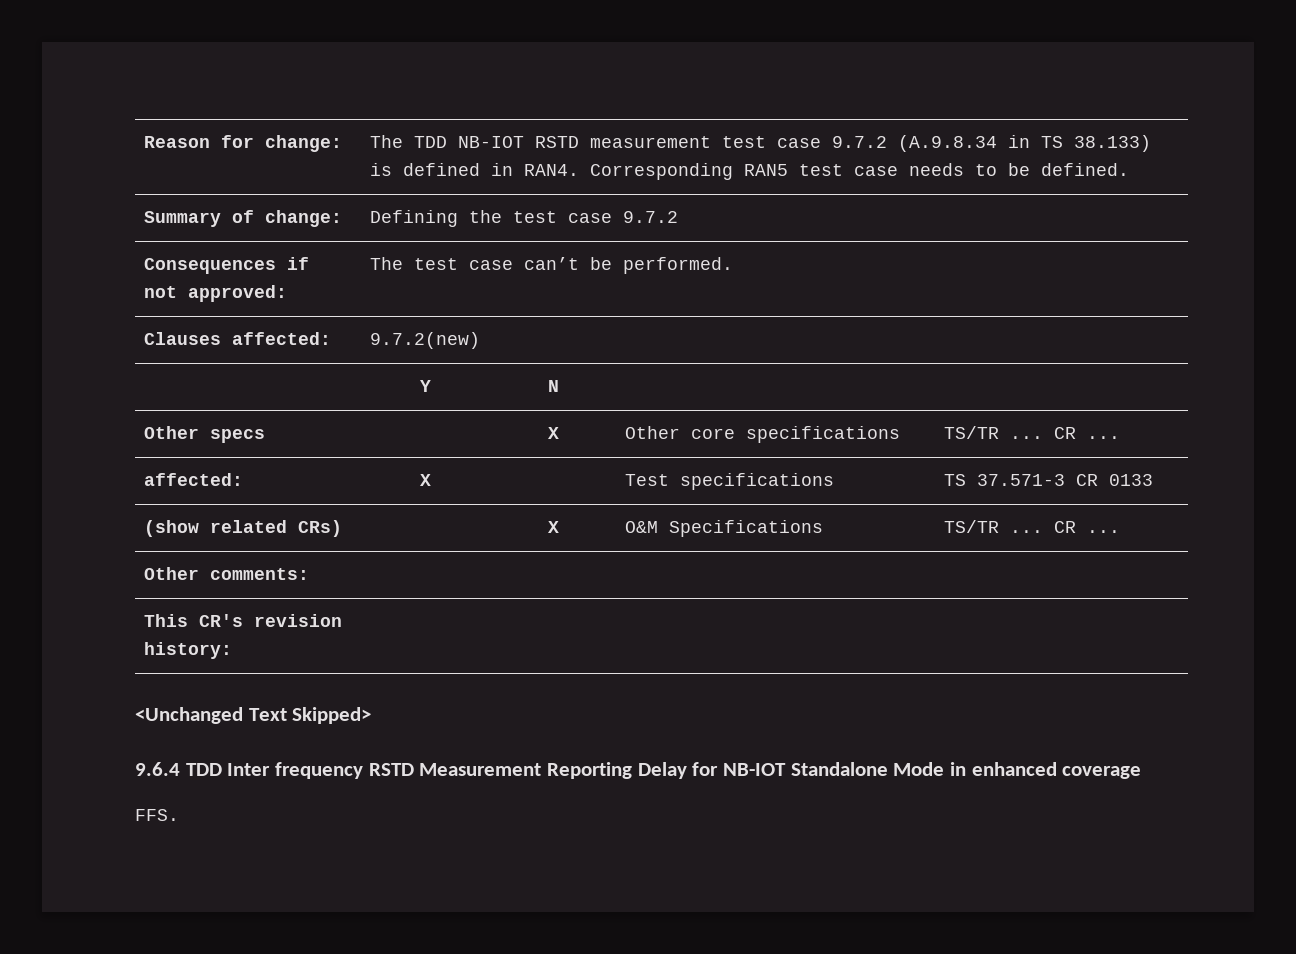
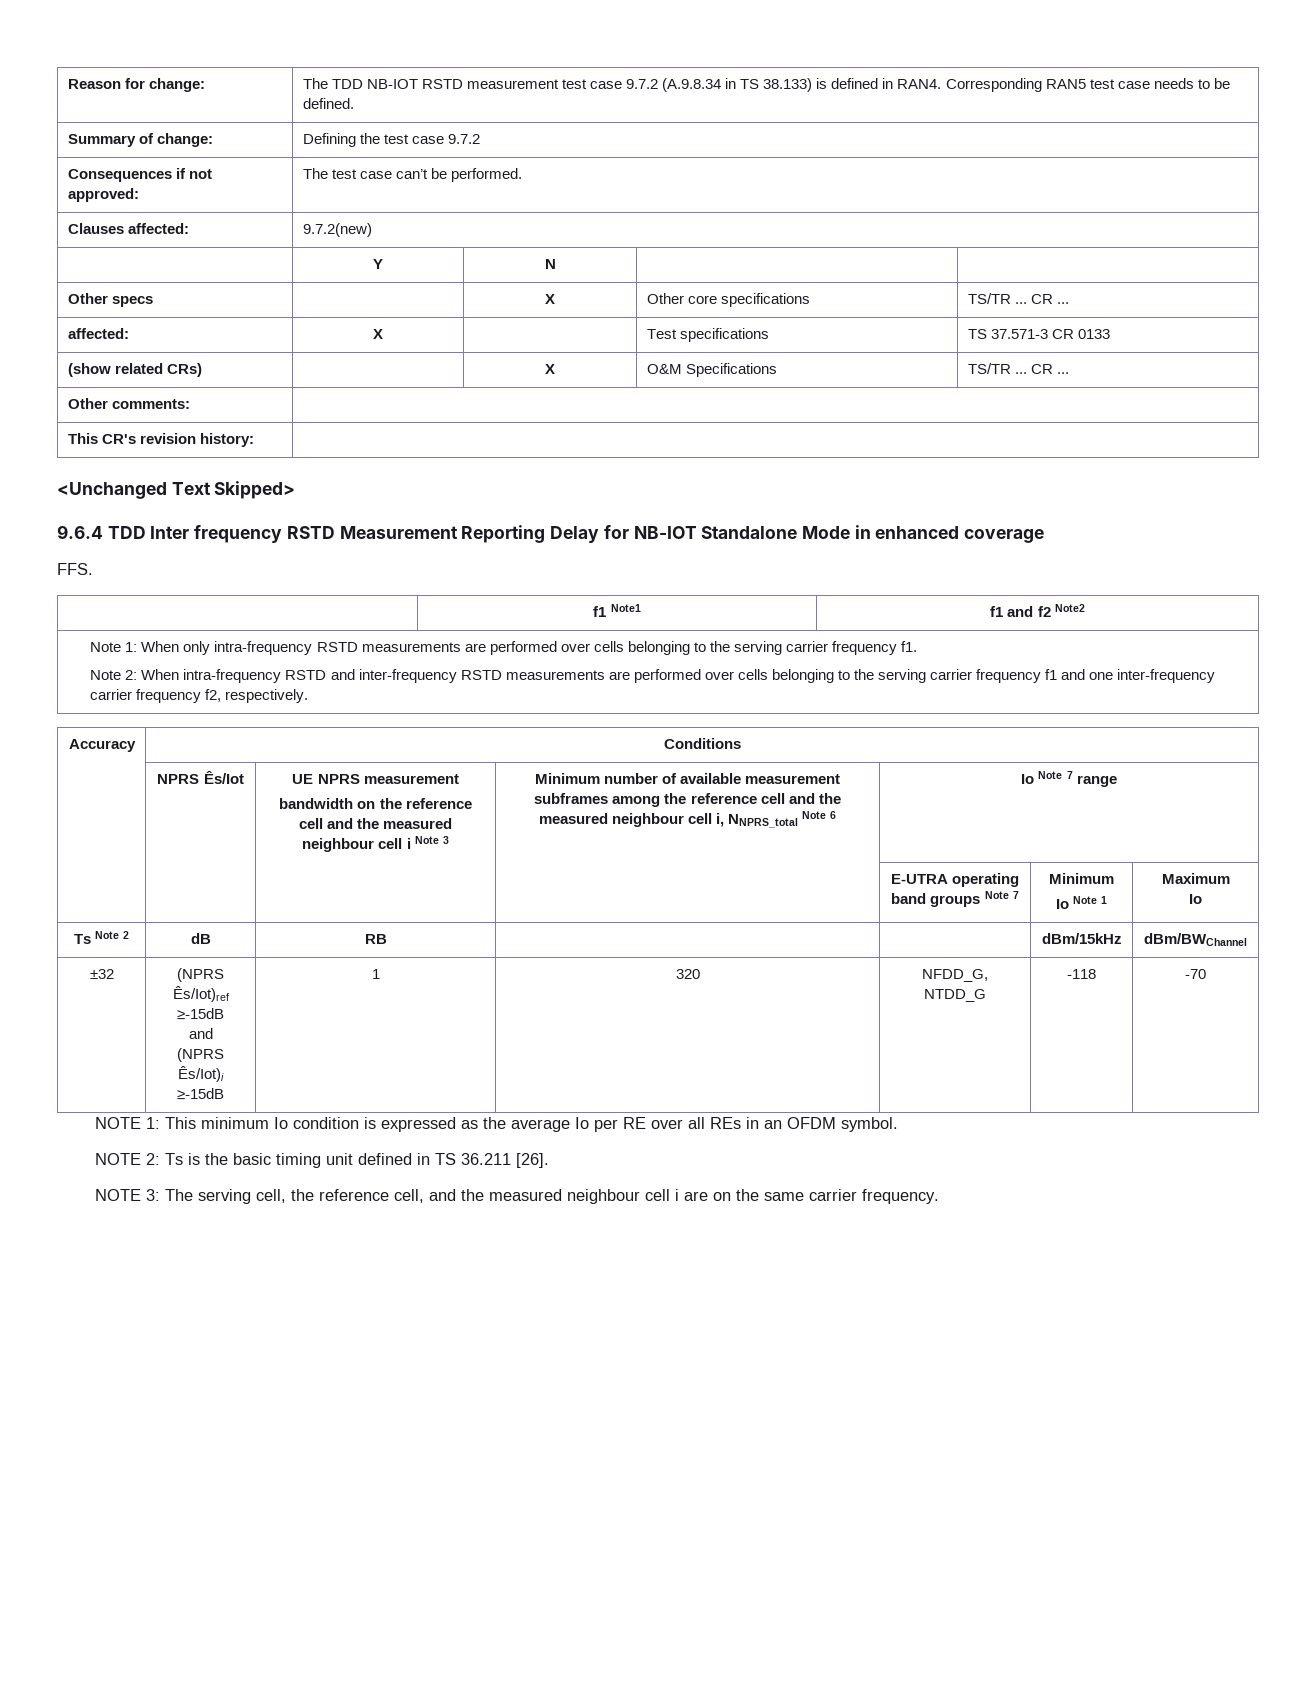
+ | f1 Note1 | f1 and f2 Note2
+ Note 1: When only intra-frequency RSTD measurements are performed over cells belonging to the serving carrier frequency f1.
+ Note 2: When intra-frequency RSTD and inter-frequency RSTD measurements are performed over cells belonging to the serving carrier frequency f1 and one inter-frequency carrier frequency f2, respectively.
+ Accuracy | Conditions
+ | NPRS Ês/Iot | UE NPRS measurement
+ bandwidth on the reference cell and the measured neighbour cell i Note 3 | Minimum number of available measurement subframes among the reference cell and the measured neighbour cell i, NNPRS_total Note 6 | Io Note 7 range
+ | | | | E-UTRA operating band groups Note 7 | Minimum
+ Io Note 1 | Maximum
+ Io
+ Ts Note 2 | dB | RB | | | dBm/15kHz | dBm/BWChannel
+ ±32 | (NPRS Ês/Iot)ref ≥-15dB
+ and
+ (NPRS Ês/Iot)i ≥-15dB | 1 | 320 | NFDD_G, NTDD_G | -118 | -70
+ NOTE 1: This minimum Io condition is expressed as the average Io per RE over all REs in an OFDM symbol.
+ NOTE 2: Ts is the basic timing unit defined in TS 36.211 [26].
+ NOTE 3: The serving cell, the reference cell, and the measured neighbour cell i are on the same carrier frequency.

